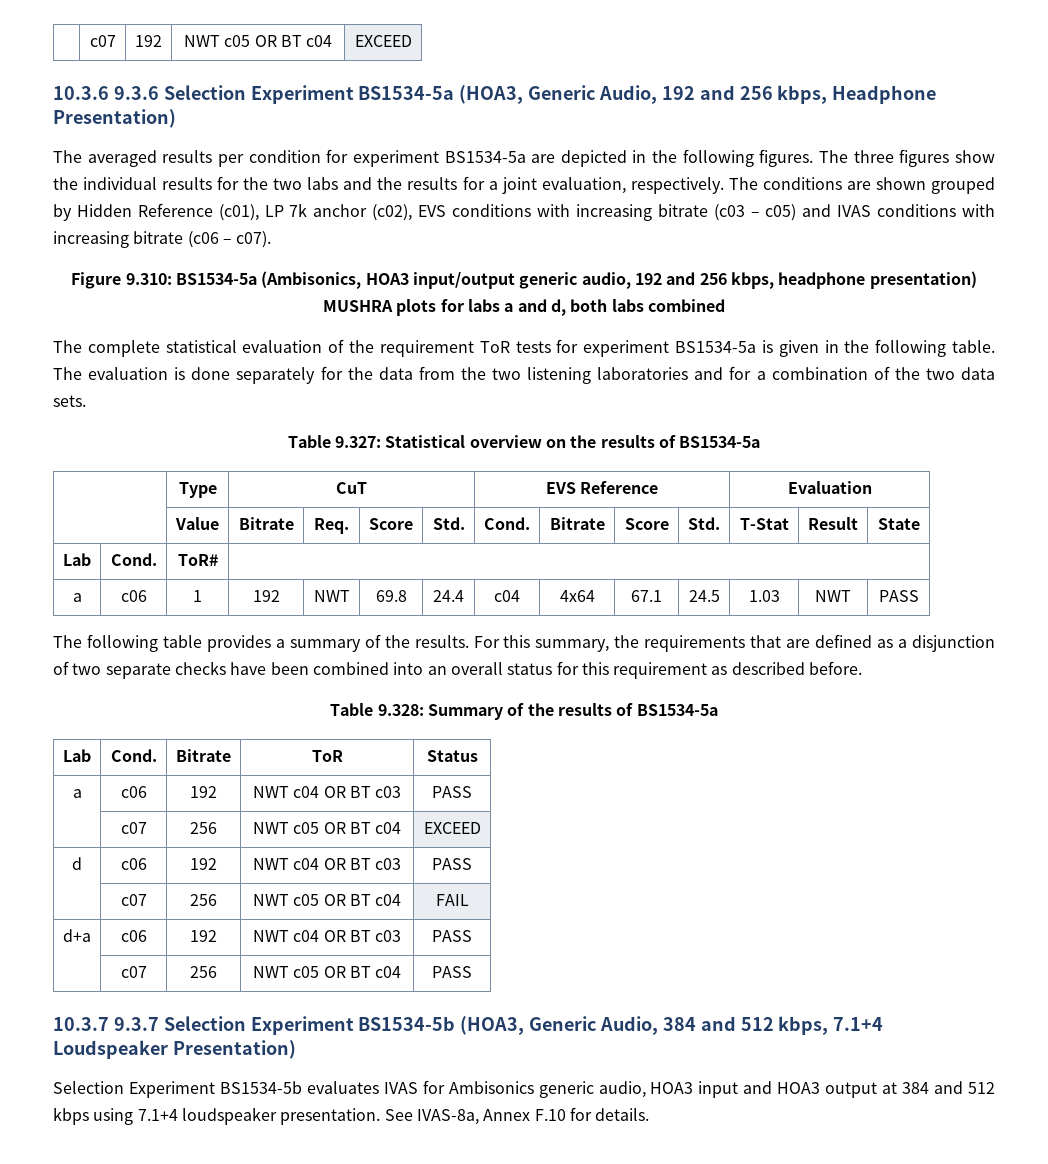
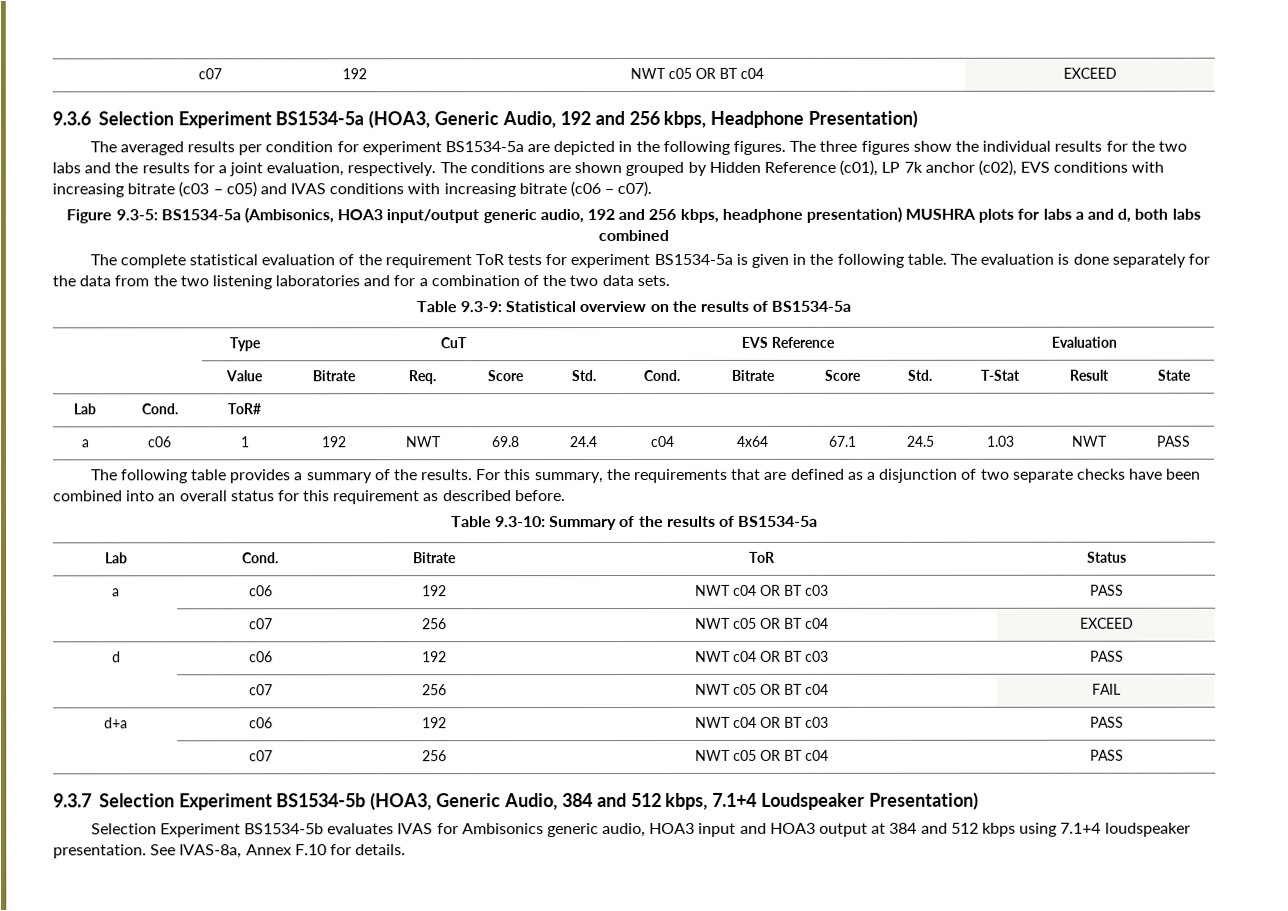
- 10.3.6 9.3.6 Selection Experiment BS1534-5a (HOA3, Generic Audio, 192 and 256 kbps, Headphone Presentation)
+ 9.3.6 Selection Experiment BS1534-5a (HOA3, Generic Audio, 192 and 256 kbps, Headphone Presentation)
- Figure 9.310: BS1534-5a (Ambisonics, HOA3 input/output generic audio, 192 and 256 kbps, headphone presentation) MUSHRA plots for labs a and d, both labs combined
+ Figure 9.3-5: BS1534-5a (Ambisonics, HOA3 input/output generic audio, 192 and 256 kbps, headphone presentation) MUSHRA plots for labs a and d, both labs combined
- Table 9.327: Statistical overview on the results of BS1534-5a
+ Table 9.3-9: Statistical overview on the results of BS1534-5a
- Table 9.328: Summary of the results of BS1534-5a
+ Table 9.3-10: Summary of the results of BS1534-5a
- 10.3.7 9.3.7 Selection Experiment BS1534-5b (HOA3, Generic Audio, 384 and 512 kbps, 7.1+4 Loudspeaker Presentation)
+ 9.3.7 Selection Experiment BS1534-5b (HOA3, Generic Audio, 384 and 512 kbps, 7.1+4 Loudspeaker Presentation)

